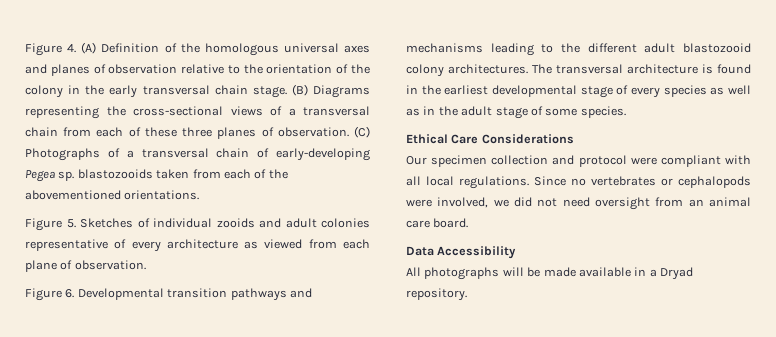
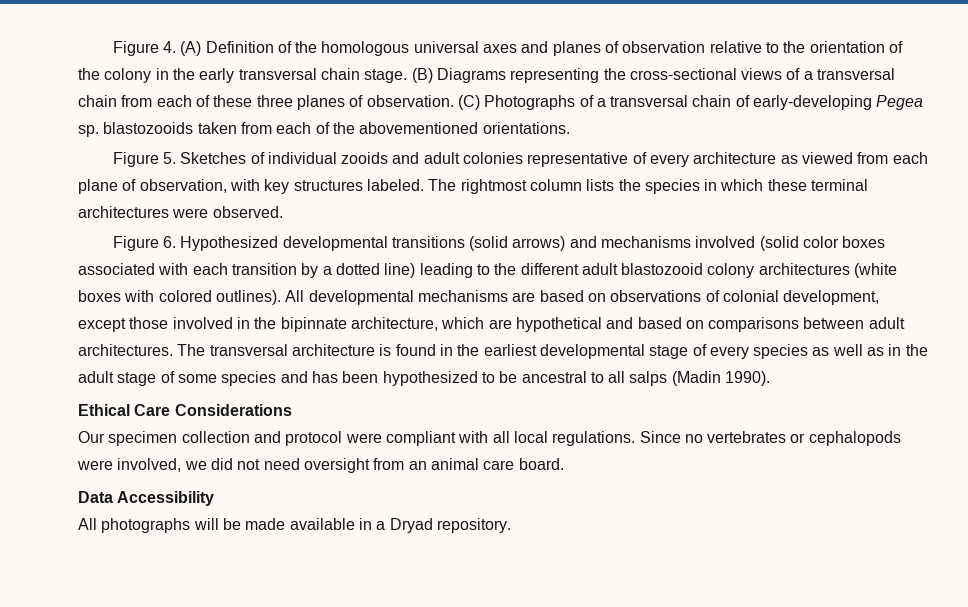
- Figure 5. Sketches of individual zooids and adult colonies representative of every architecture as viewed from each plane of observation.
- Figure 6. Developmental transition pathways and mechanisms leading to the different adult blastozooid colony architectures.
+ Figure 5. Sketches of individual zooids and adult colonies representative of every architecture as viewed from each plane of observation, with key structures labeled. The rightmost column lists the species in which these terminal architectures were observed.
+ Figure 6. Hypothesized developmental transitions (solid arrows) and mechanisms involved (solid color boxes associated with each transition by a dotted line) leading to the different adult blastozooid colony architectures (white boxes with colored outlines). All developmental mechanisms are based on observations of colonial development, except those involved in the bipinnate architecture, which are hypothetical and based on comparisons between adult architectures.
- The transversal architecture is found in the earliest developmental stage of every species as well as in the adult stage of some species.
+ The transversal architecture is found in the earliest developmental stage of every species as well as in the adult stage of some species and has been hypothesized to be ancestral to all salps (Madin 1990).

